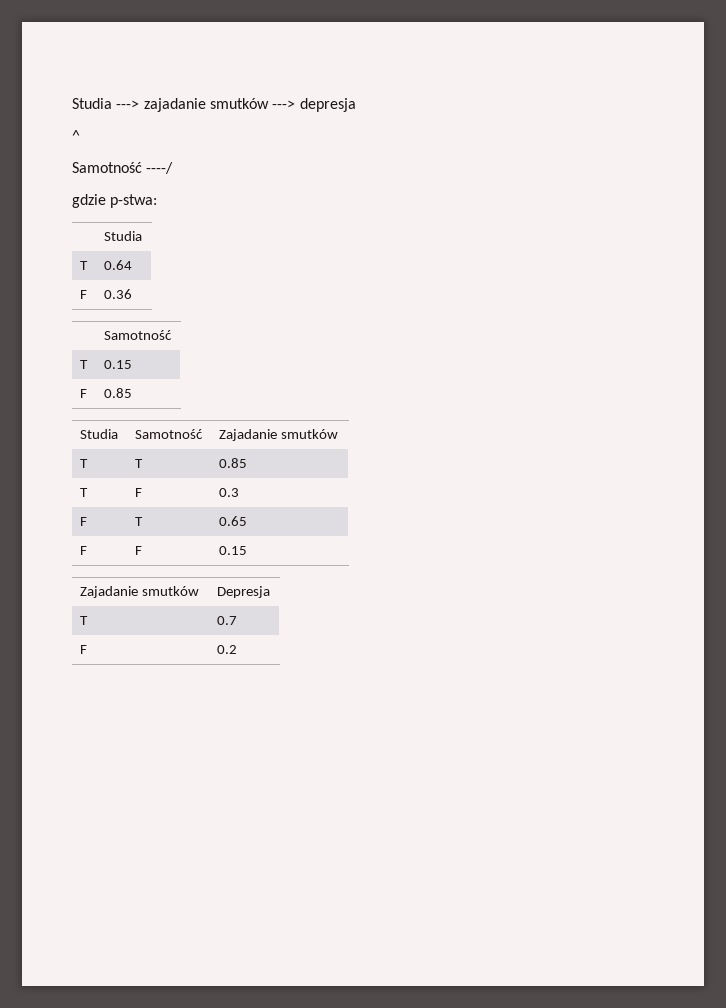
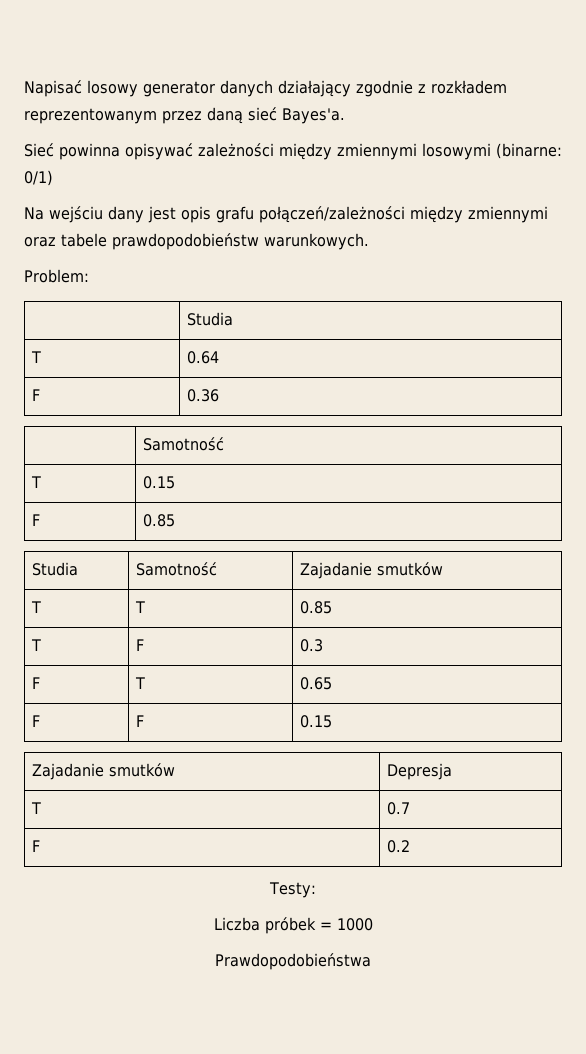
- Studia ---> zajadanie smutków ---> depresja
- ^
- Samotność ----/
- gdzie p-stwa:
+ Napisać losowy generator danych działający zgodnie z rozkładem reprezentowanym przez daną sieć Bayes'a.
+ Sieć powinna opisywać zależności między zmiennymi losowymi (binarne: 0/1)
+ Na wejściu dany jest opis grafu połączeń/zależności między zmiennymi oraz tabele prawdopodobieństw warunkowych.
+ Problem:
+ Testy:
+ Liczba próbek = 1000
+ Prawdopodobieństwa

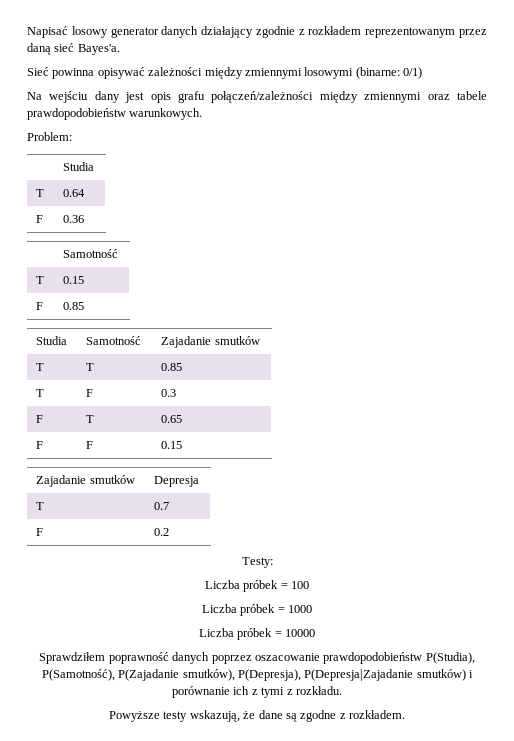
+ Liczba próbek = 100
- Prawdopodobieństwa
+ Liczba próbek = 10000
+ Sprawdziłem poprawność danych poprzez oszacowanie prawdopodobieństw P(Studia), P(Samotność), P(Zajadanie smutków), P(Depresja), P(Depresja|Zajadanie smutków) i porównanie ich z tymi z rozkładu.
+ Powyższe testy wskazują, że dane są zgodne z rozkładem.

